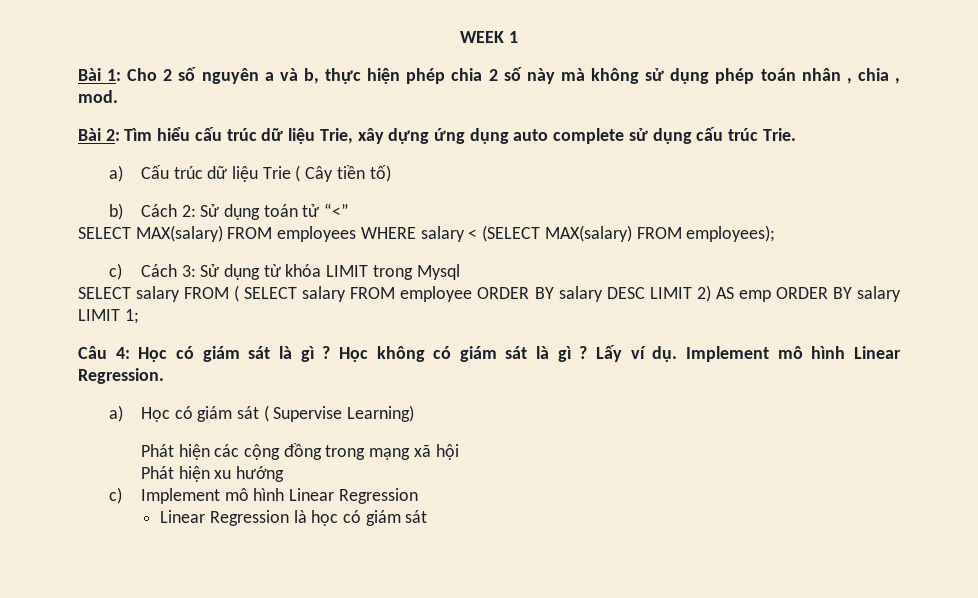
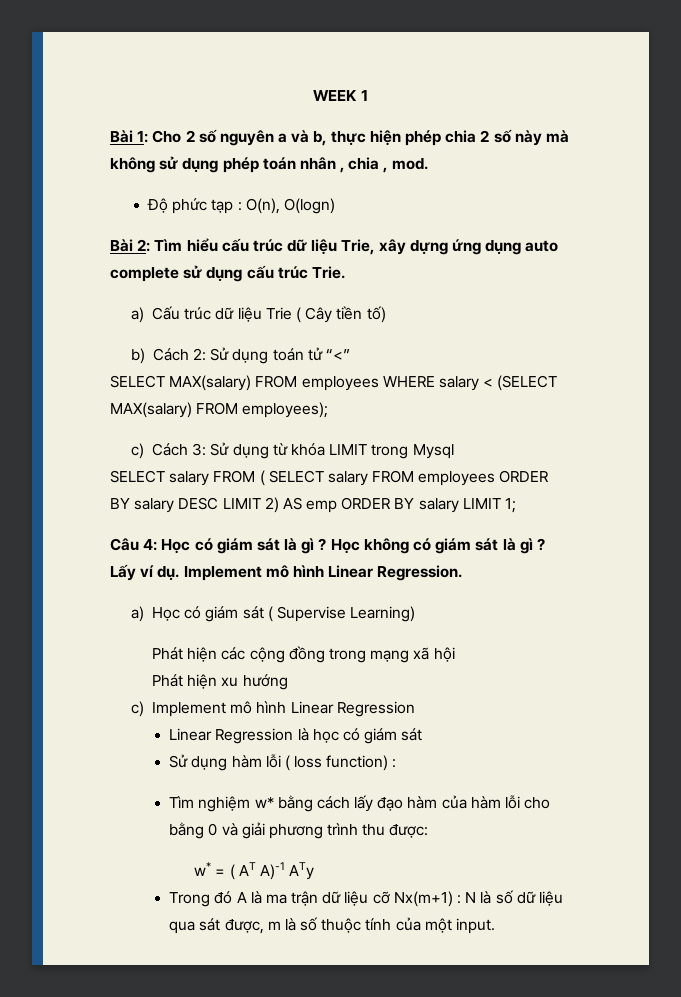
+ Độ phức tạp : O(n), O(logn)
- SELECT salary FROM ( SELECT salary FROM employee ORDER BY salary DESC LIMIT 2) AS emp ORDER BY salary LIMIT 1;
+ SELECT salary FROM ( SELECT salary FROM employees ORDER BY salary DESC LIMIT 2) AS emp ORDER BY salary LIMIT 1;
+ Sử dụng hàm lỗi ( loss function) :
+ Tìm nghiệm w* bằng cách lấy đạo hàm của hàm lỗi cho bằng 0 và giải phương trình thu được:
+ w* = ( AT A)-1 ATy
+ Trong đó A là ma trận dữ liệu cỡ Nx(m+1) : N là số dữ liệu qua sát được, m là số thuộc tính của một input.

